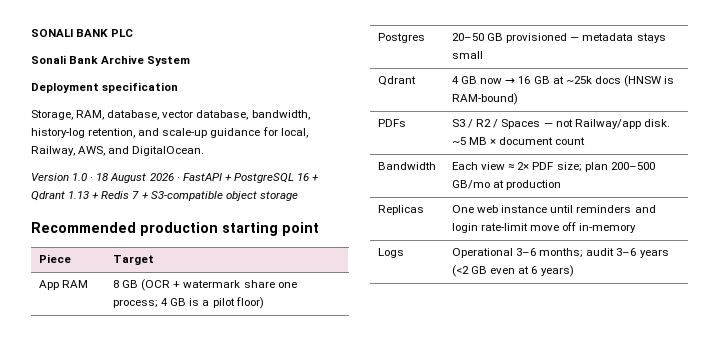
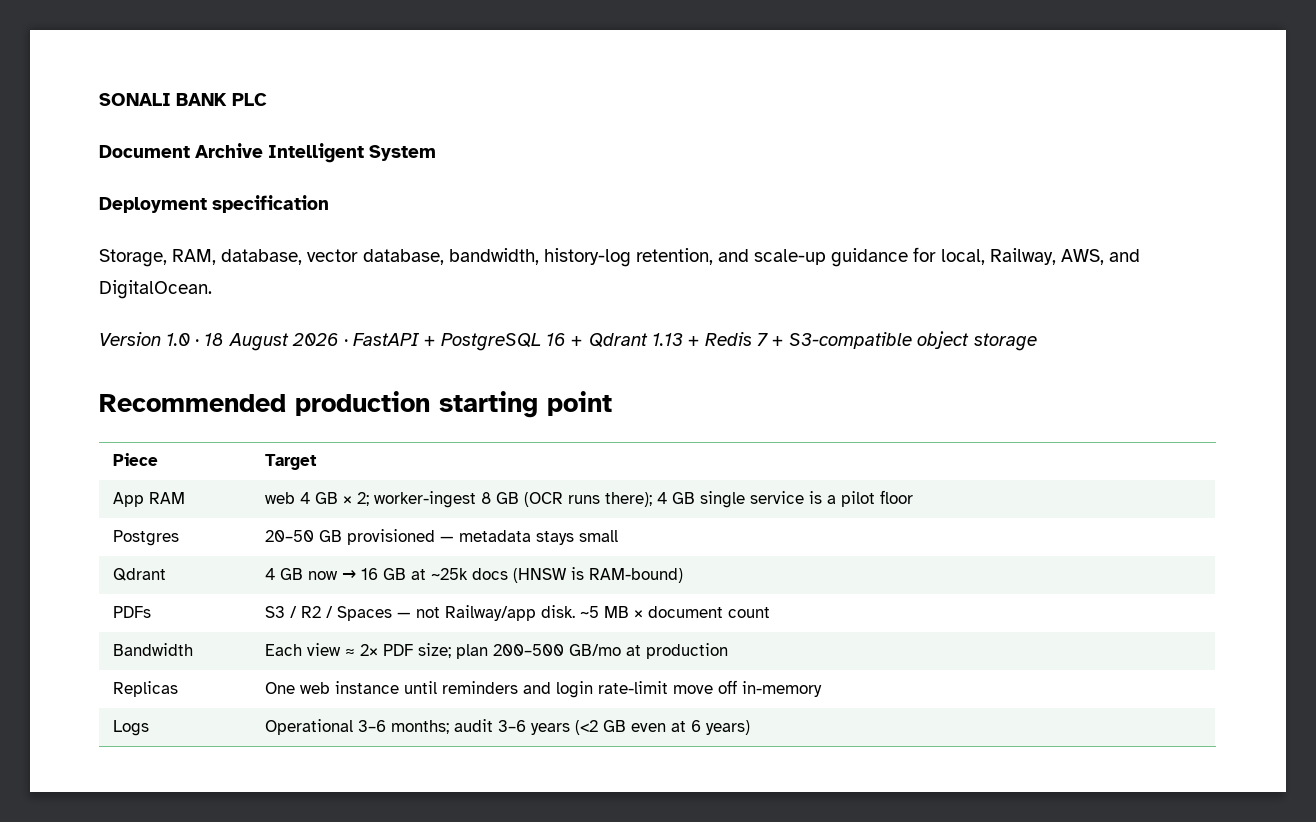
- Sonali Bank Archive System
+ Document Archive Intelligent System
- App RAM | 8 GB (OCR + watermark share one process; 4 GB is a pilot floor)
+ App RAM | web 4 GB × 2; worker-ingest 8 GB (OCR runs there); 4 GB single service is a pilot floor

